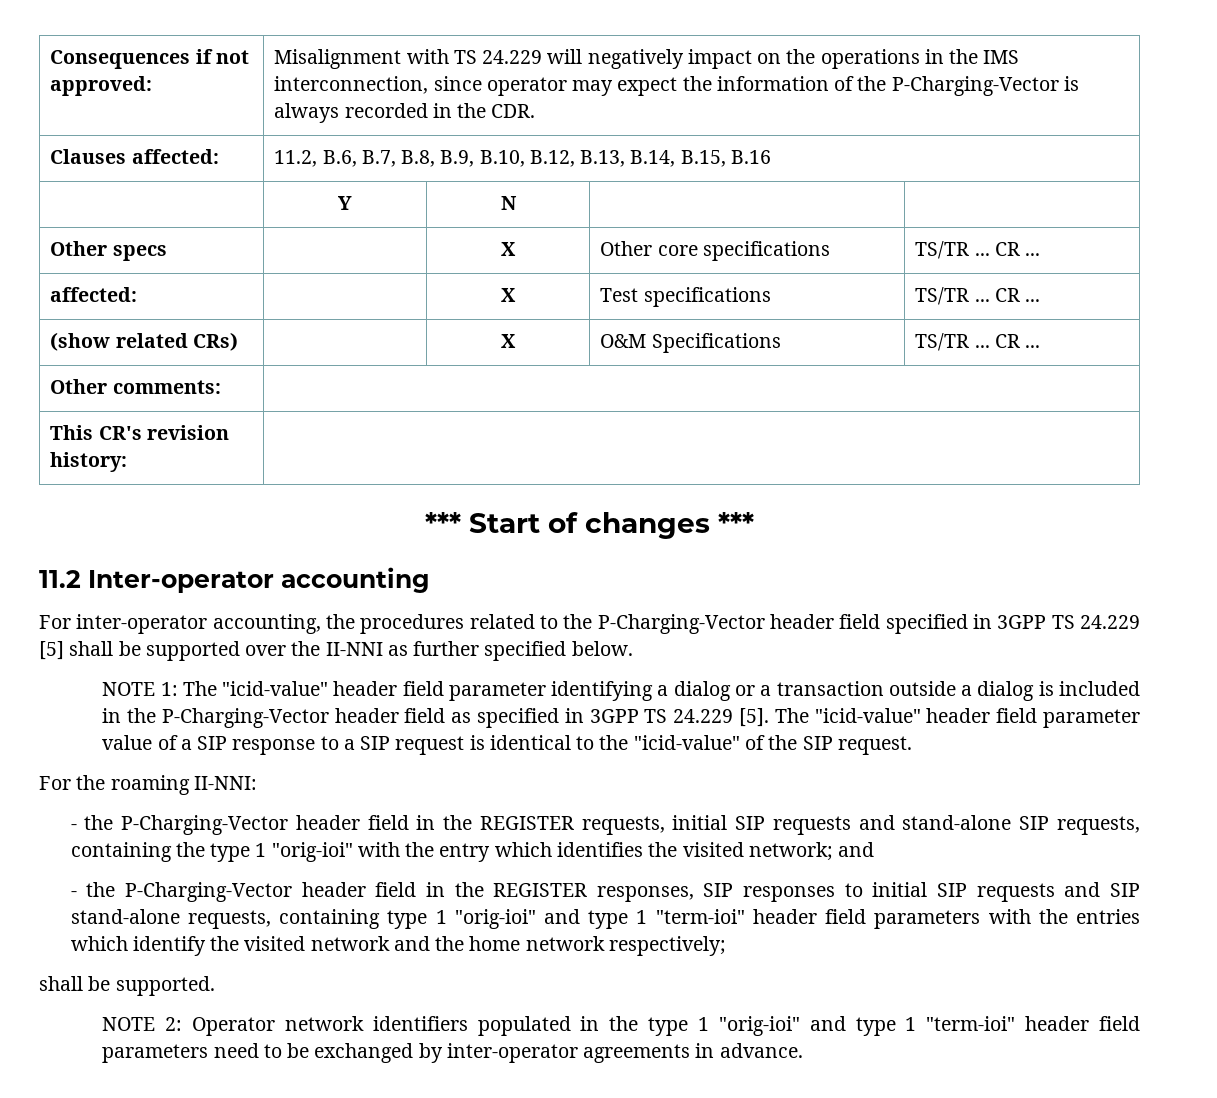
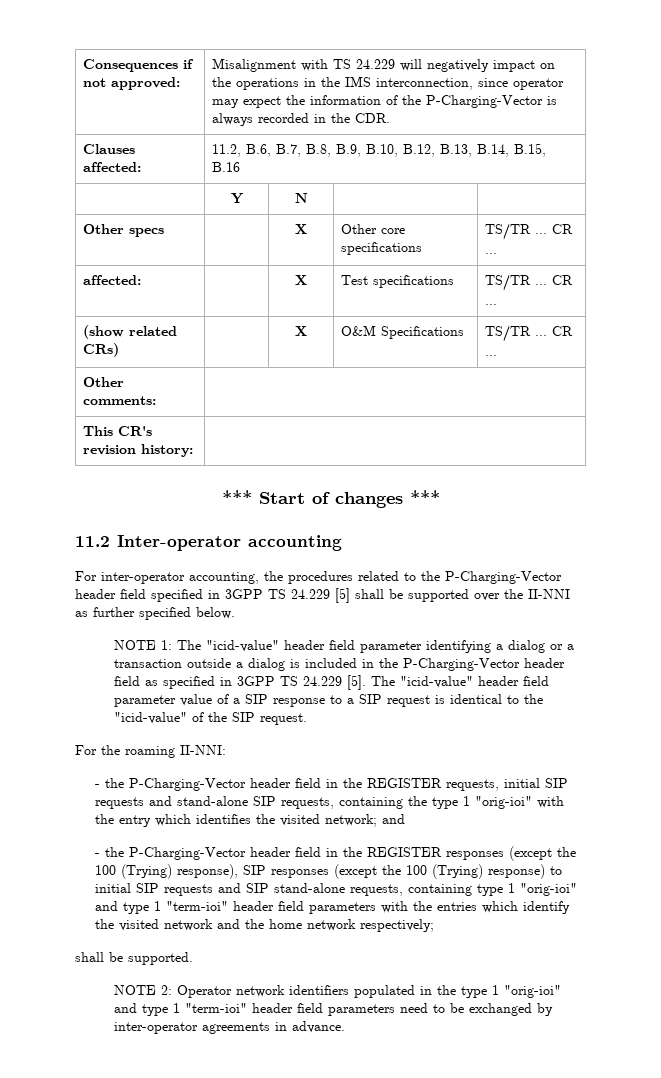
- - the P-Charging-Vector header field in the REGISTER responses, SIP responses to initial SIP requests and SIP stand-alone requests, containing type 1 "orig-ioi" and type 1 "term-ioi" header field parameters with the entries which identify the visited network and the home network respectively;
+ - the P-Charging-Vector header field in the REGISTER responses (except the 100 (Trying) response), SIP responses (except the 100 (Trying) response) to initial SIP requests and SIP stand-alone requests, containing type 1 "orig-ioi" and type 1 "term-ioi" header field parameters with the entries which identify the visited network and the home network respectively;

